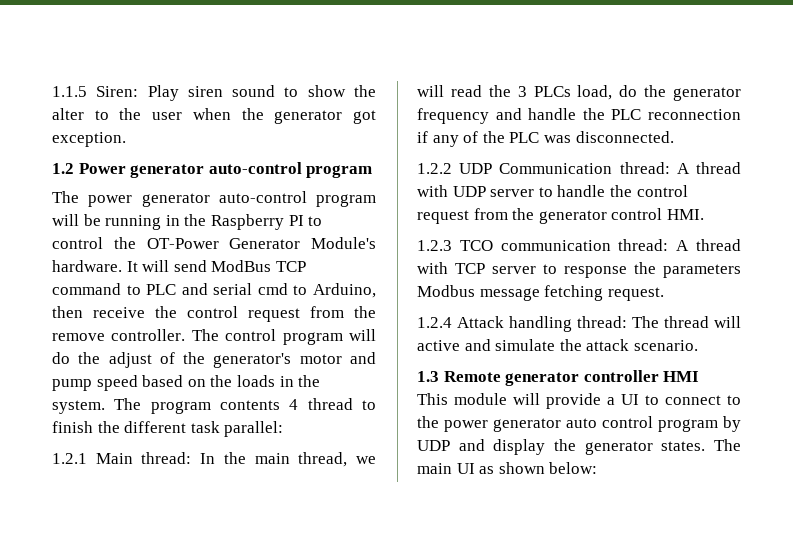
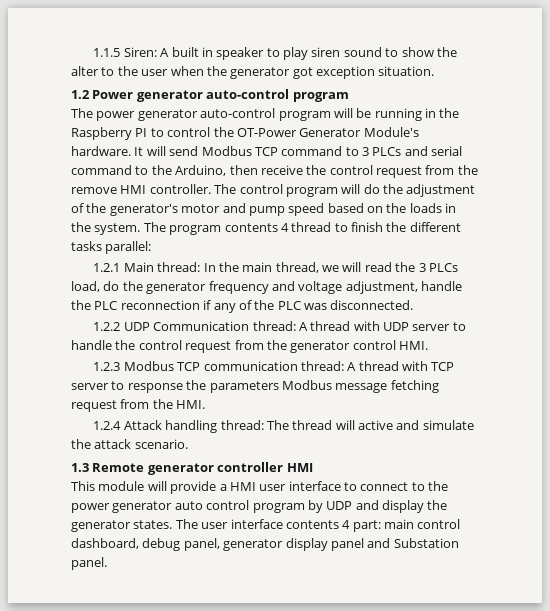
- 1.1.5 Siren: Play siren sound to show the alter to the user when the generator got exception.
+ 1.1.5 Siren: A built in speaker to play siren sound to show the alter to the user when the generator got exception situation.
- It will send ModBus TCP command to PLC and serial cmd to Arduino, then receive the control request from the remove controller.
+ It will send Modbus TCP command to 3 PLCs and serial command to the Arduino, then receive the control request from the remove HMI controller.
- The control program will do the adjust of the generator's motor and pump speed based on the loads in the system.
+ The control program will do the adjustment of the generator's motor and pump speed based on the loads in the system.
- The program contents 4 thread to finish the different task parallel:
+ The program contents 4 thread to finish the different tasks parallel:
- 1.2.1 Main thread: In the main thread, we will read the 3 PLCs load, do the generator frequency and handle the PLC reconnection if any of the PLC was disconnected.
+ 1.2.1 Main thread: In the main thread, we will read the 3 PLCs load, do the generator frequency and voltage adjustment, handle the PLC reconnection if any of the PLC was disconnected.
- 1.2.3 TCO communication thread: A thread with TCP server to response the parameters Modbus message fetching request.
+ 1.2.3 Modbus TCP communication thread: A thread with TCP server to response the parameters Modbus message fetching request from the HMI.
- This module will provide a UI to connect to the power generator auto control program by UDP and display the generator states.
+ This module will provide a HMI user interface to connect to the power generator auto control program by UDP and display the generator states.
- The main UI as shown below:
+ The user interface contents 4 part: main control dashboard, debug panel, generator display panel and Substation panel.

